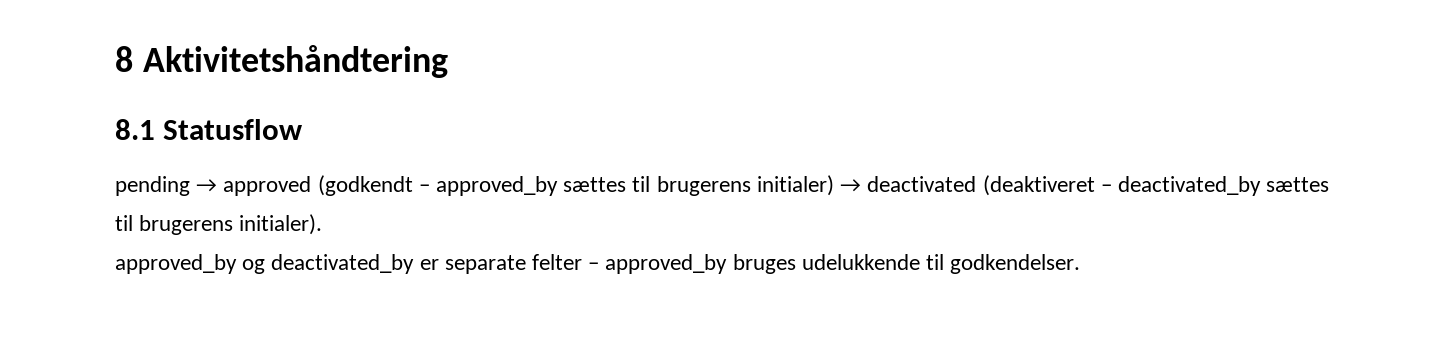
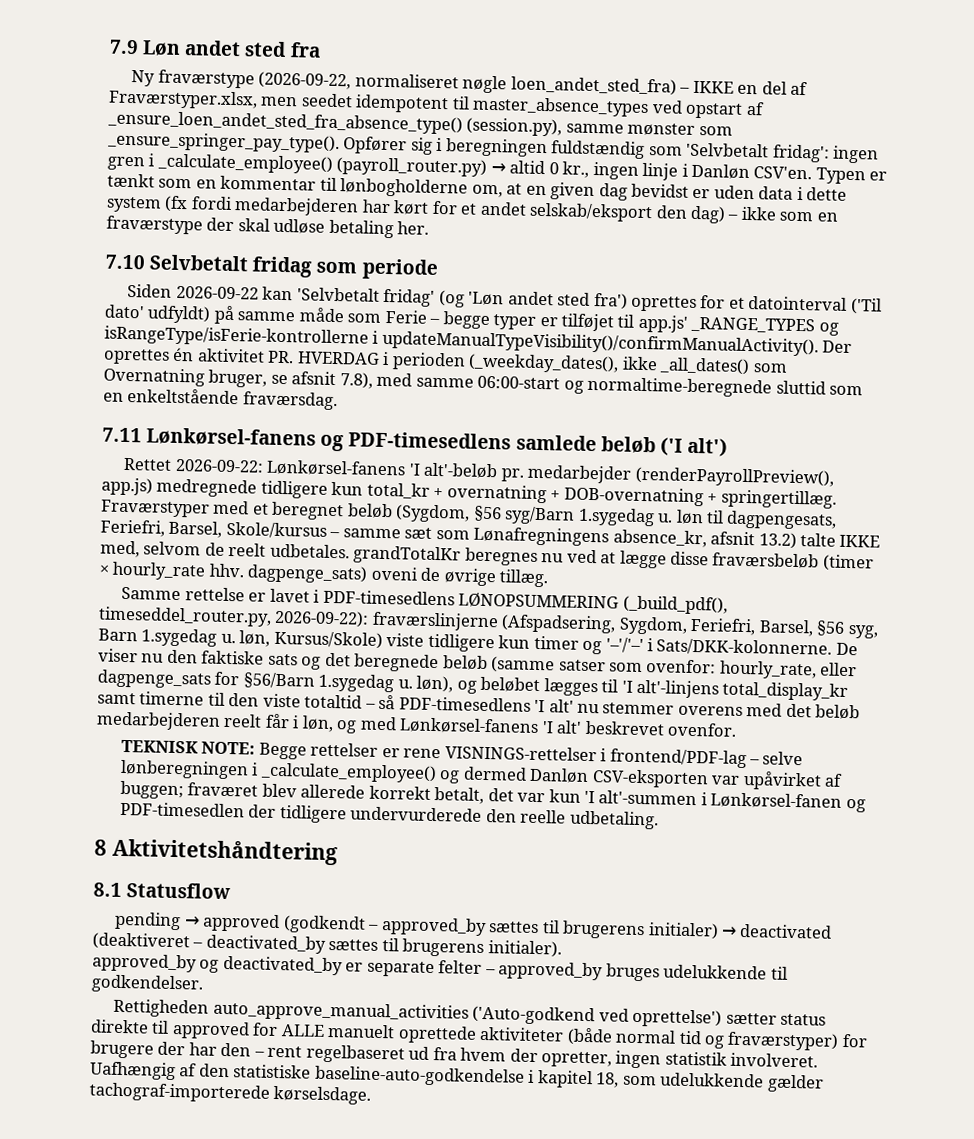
+ 7.9 Løn andet sted fra
+ Ny fraværstype (2026-09-22, normaliseret nøgle loen_andet_sted_fra) – IKKE en del af Fraværstyper.xlsx, men seedet idempotent til master_absence_types ved opstart af _ensure_loen_andet_sted_fra_absence_type() (session.py), samme mønster som _ensure_springer_pay_type(). Opfører sig i beregningen fuldstændig som 'Selvbetalt fridag': ingen gren i _calculate_employee() (payroll_router.py) → altid 0 kr., ingen linje i Danløn CSV'en. Typen er tænkt som en kommentar til lønbogholderne om, at en given dag bevidst er uden data i dette system (fx fordi medarbejderen har kørt for et andet selskab/eksport den dag) – ikke som en fraværstype der skal udløse betaling her.
+ 7.10 Selvbetalt fridag som periode
+ Siden 2026-09-22 kan 'Selvbetalt fridag' (og 'Løn andet sted fra') oprettes for et datointerval ('Til dato' udfyldt) på samme måde som Ferie – begge typer er tilføjet til app.js' _RANGE_TYPES og isRangeType/isFerie-kontrollerne i updateManualTypeVisibility()/confirmManualActivity(). Der oprettes én aktivitet PR. HVERDAG i perioden (_weekday_dates(), ikke _all_dates() som Overnatning bruger, se afsnit 7.8), med samme 06:00-start og normaltime-beregnede sluttid som en enkeltstående fraværsdag.
+ 7.11 Lønkørsel-fanens og PDF-timesedlens samlede beløb ('I alt')
+ Rettet 2026-09-22: Lønkørsel-fanens 'I alt'-beløb pr. medarbejder (renderPayrollPreview(), app.js) medregnede tidligere kun total_kr + overnatning + DOB-overnatning + springertillæg. Fraværstyper med et beregnet beløb (Sygdom, §56 syg/Barn 1.sygedag u. løn til dagpengesats, Feriefri, Barsel, Skole/kursus – samme sæt som Lønafregningens absence_kr, afsnit 13.2) talte IKKE med, selvom de reelt udbetales. grandTotalKr beregnes nu ved at lægge disse fraværsbeløb (timer × hourly_rate hhv. dagpenge_sats) oveni de øvrige tillæg.
+ Samme rettelse er lavet i PDF-timesedlens LØNOPSUMMERING (_build_pdf(), timeseddel_router.py, 2026-09-22): fraværslinjerne (Afspadsering, Sygdom, Feriefri, Barsel, §56 syg, Barn 1.sygedag u. løn, Kursus/Skole) viste tidligere kun timer og '–'/'–' i Sats/DKK-kolonnerne. De viser nu den faktiske sats og det beregnede beløb (samme satser som ovenfor: hourly_rate, eller dagpenge_sats for §56/Barn 1.sygedag u. løn), og beløbet lægges til 'I alt'-linjens total_display_kr samt timerne til den viste totaltid – så PDF-timesedlens 'I alt' nu stemmer overens med det beløb medarbejderen reelt får i løn, og med Lønkørsel-fanens 'I alt' beskrevet ovenfor.
+ TEKNISK NOTE: Begge rettelser er rene VISNINGS-rettelser i frontend/PDF-lag – selve lønberegningen i _calculate_employee() og dermed Danløn CSV-eksporten var upåvirket af buggen; fraværet blev allerede korrekt betalt, det var kun 'I alt'-summen i Lønkørsel-fanen og PDF-timesedlen der tidligere undervurderede den reelle udbetaling.
+ Rettigheden auto_approve_manual_activities ('Auto-godkend ved oprettelse') sætter status direkte til approved for ALLE manuelt oprettede aktiviteter (både normal tid og fraværstyper) for brugere der har den – rent regelbaseret ud fra hvem der opretter, ingen statistik involveret. Uafhængig af den statistiske baseline-auto-godkendelse i kapitel 18, som udelukkende gælder tachograf-importerede kørselsdage.

